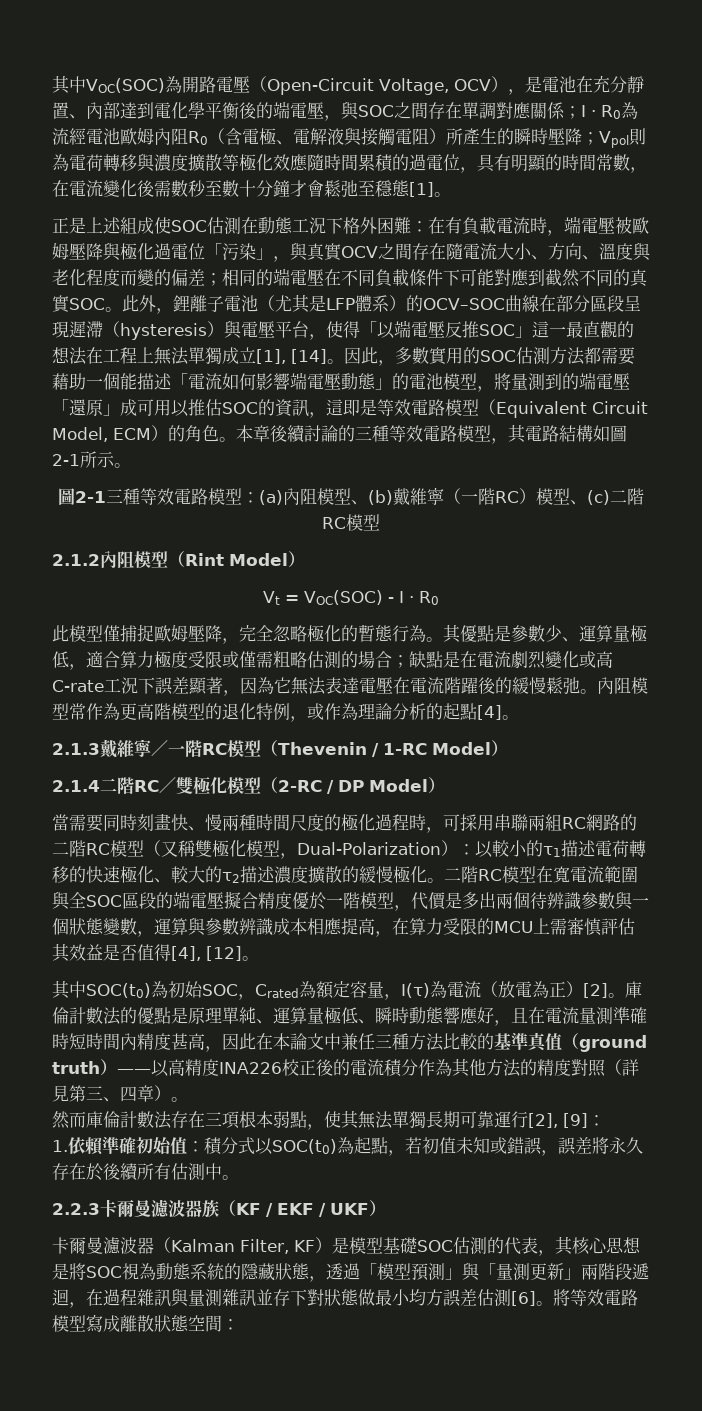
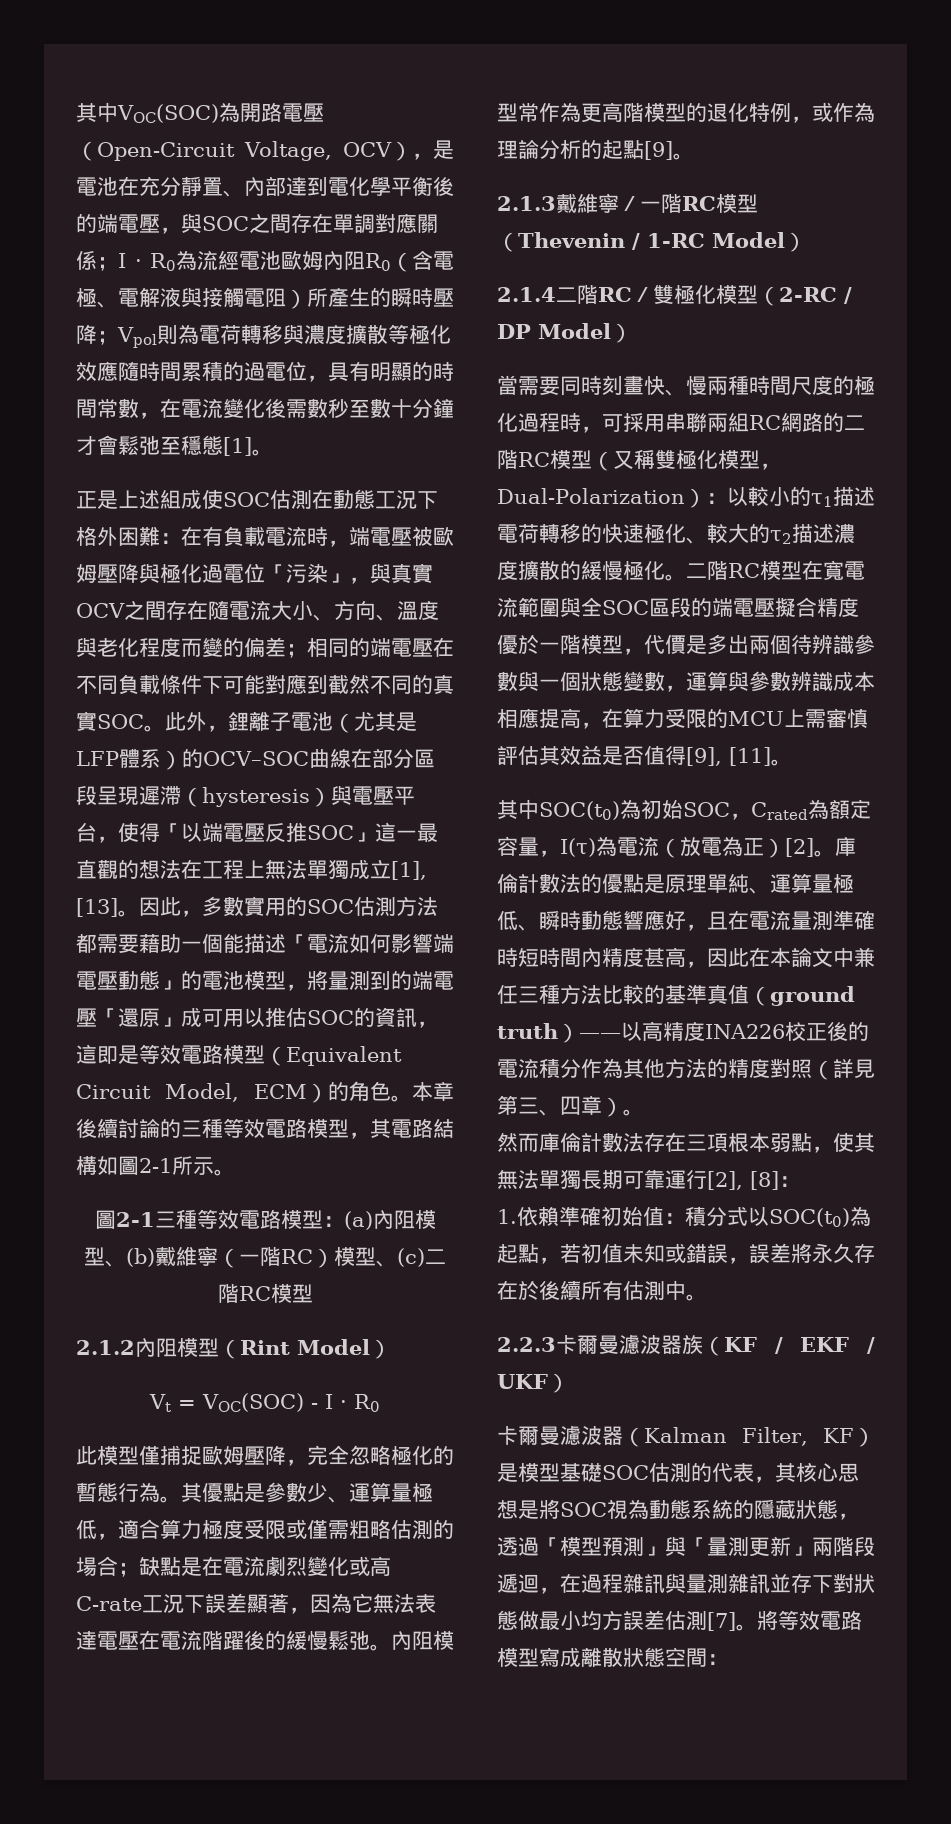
- 此外，鋰離子電池（尤其是LFP體系）的OCV–SOC曲線在部分區段呈現遲滯（hysteresis）與電壓平台，使得「以端電壓反推SOC」這一最直觀的想法在工程上無法單獨成立[1], [14]。
+ 此外，鋰離子電池（尤其是LFP體系）的OCV–SOC曲線在部分區段呈現遲滯（hysteresis）與電壓平台，使得「以端電壓反推SOC」這一最直觀的想法在工程上無法單獨成立[1], [13]。
- 內阻模型常作為更高階模型的退化特例，或作為理論分析的起點[4]。
+ 內阻模型常作為更高階模型的退化特例，或作為理論分析的起點[9]。
- 二階RC模型在寬電流範圍與全SOC區段的端電壓擬合精度優於一階模型，代價是多出兩個待辨識參數與一個狀態變數，運算與參數辨識成本相應提高，在算力受限的MCU上需審慎評估其效益是否值得[4], [12]。
+ 二階RC模型在寬電流範圍與全SOC區段的端電壓擬合精度優於一階模型，代價是多出兩個待辨識參數與一個狀態變數，運算與參數辨識成本相應提高，在算力受限的MCU上需審慎評估其效益是否值得[9], [11]。
- 然而庫倫計數法存在三項根本弱點，使其無法單獨長期可靠運行[2], [9]：
+ 然而庫倫計數法存在三項根本弱點，使其無法單獨長期可靠運行[2], [8]：
- 卡爾曼濾波器（Kalman Filter, KF）是模型基礎SOC估測的代表，其核心思想是將SOC視為動態系統的隱藏狀態，透過「模型預測」與「量測更新」兩階段遞迴，在過程雜訊與量測雜訊並存下對狀態做最小均方誤差估測[6]。
+ 卡爾曼濾波器（Kalman Filter, KF）是模型基礎SOC估測的代表，其核心思想是將SOC視為動態系統的隱藏狀態，透過「模型預測」與「量測更新」兩階段遞迴，在過程雜訊與量測雜訊並存下對狀態做最小均方誤差估測[7]。

